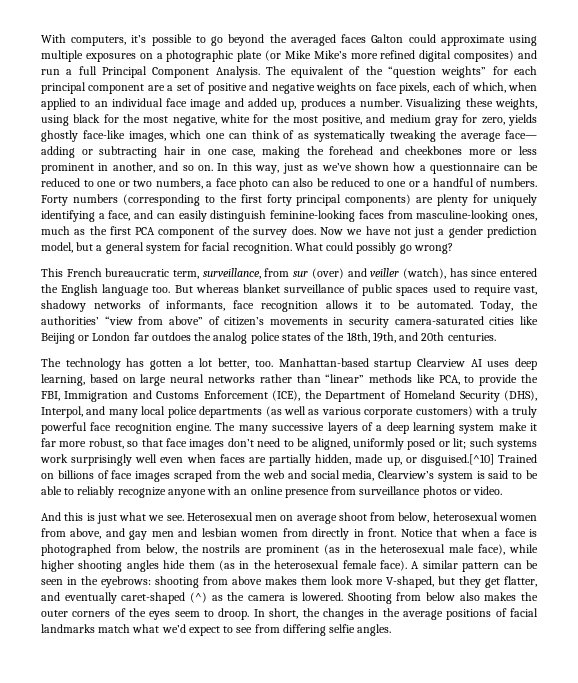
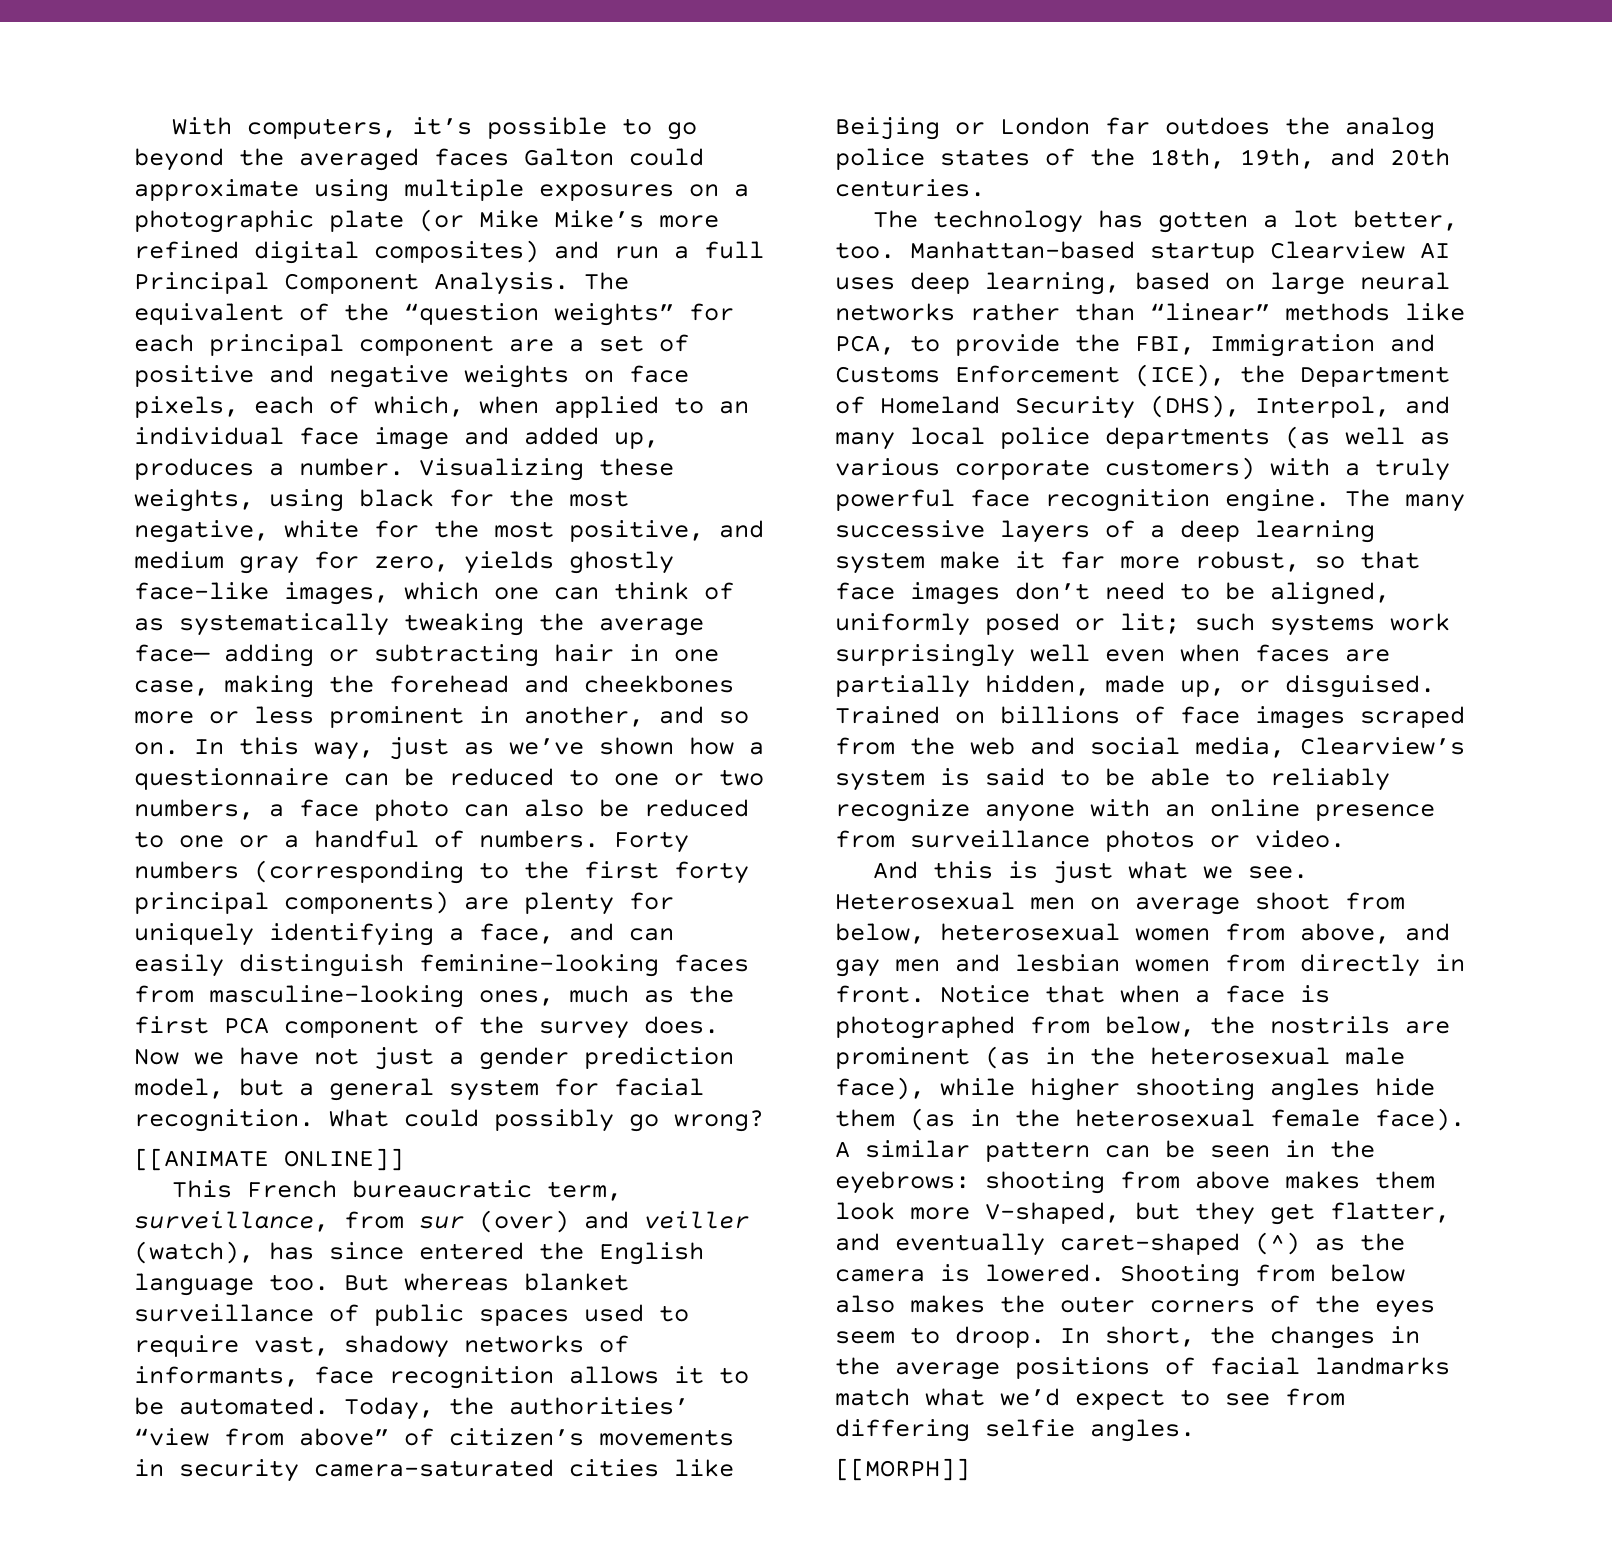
+ [[ANIMATE ONLINE]]
- such systems work surprisingly well even when faces are partially hidden, made up, or disguised.[^10] Trained on billions of face images scraped from the web and social media, Clearview’s system is said to be able to reliably recognize anyone with an online presence from surveillance photos or video.
+ such systems work surprisingly well even when faces are partially hidden, made up, or disguised. Trained on billions of face images scraped from the web and social media, Clearview’s system is said to be able to reliably recognize anyone with an online presence from surveillance photos or video.
+ [[MORPH]]

